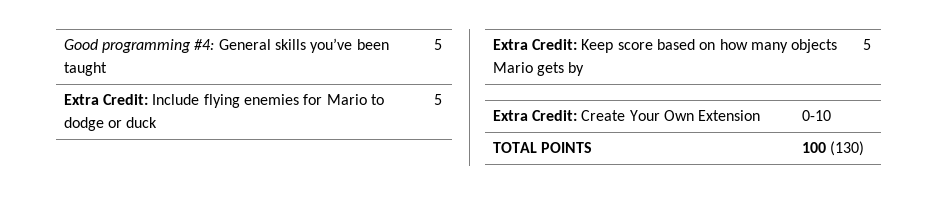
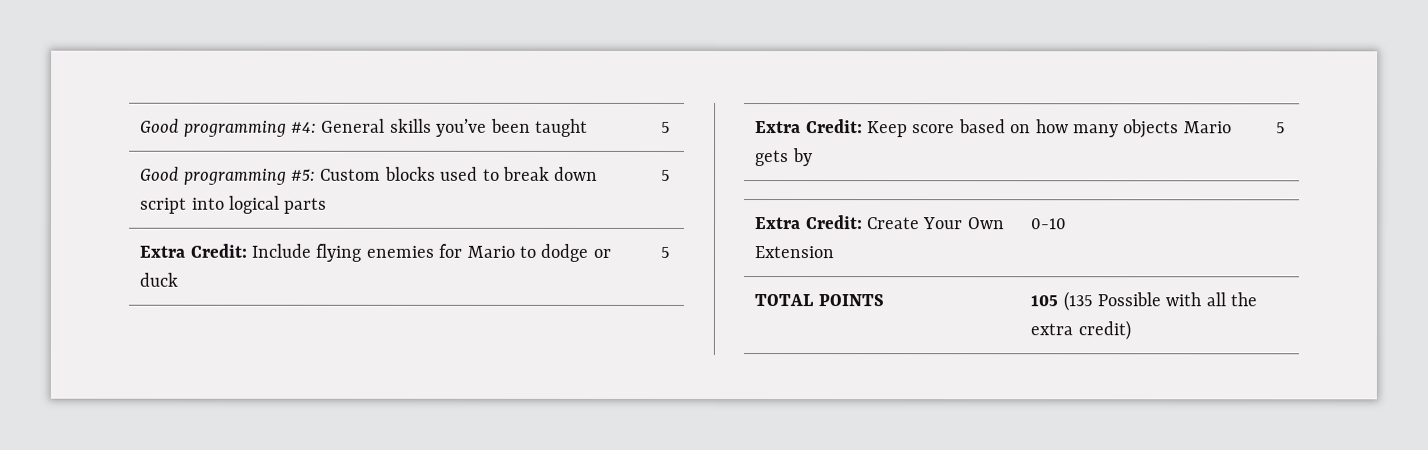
+ Good programming #5: Custom blocks used to break down script into logical parts | 5
- TOTAL POINTS | 100 (130)
+ TOTAL POINTS | 105 (135 Possible with all the extra credit)

